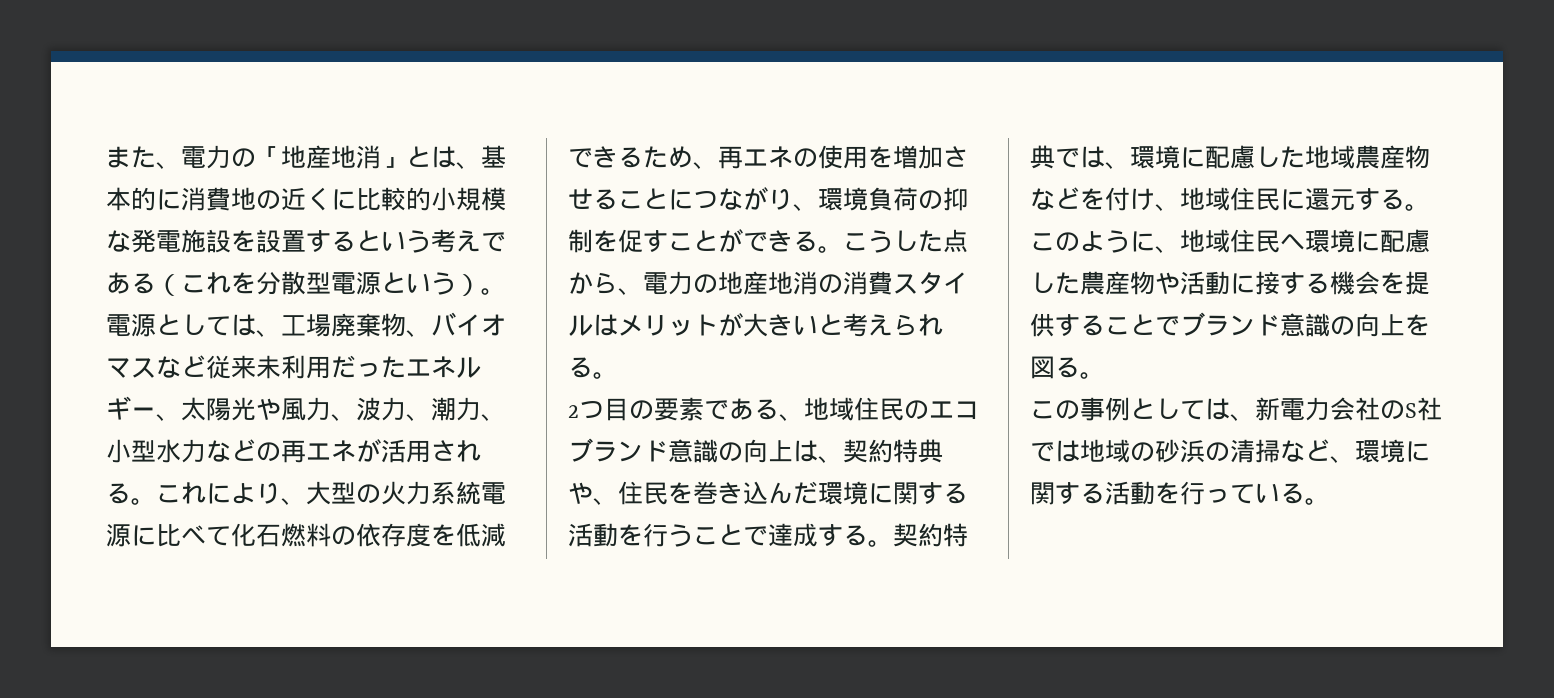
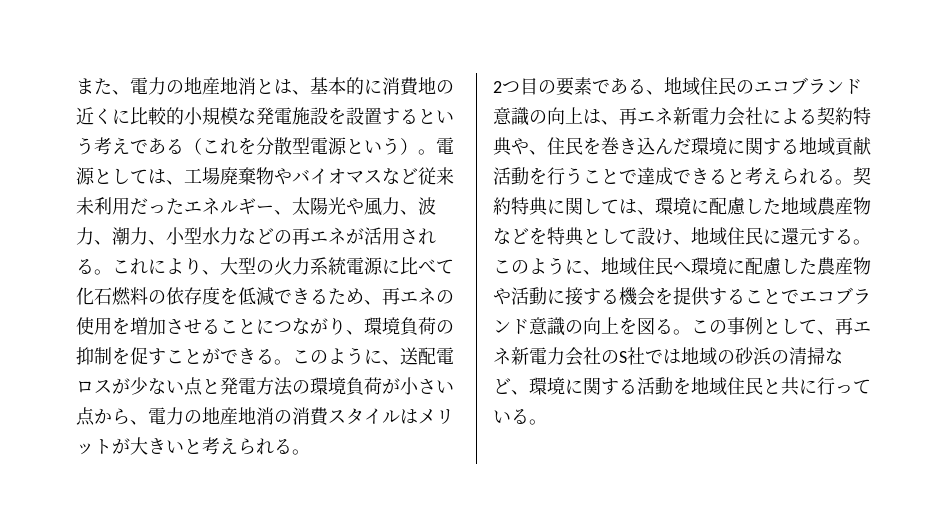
- また、電力の「地産地消」とは、基本的に消費地の近くに比較的小規模な発電施設を設置するという考えである（これを分散型電源という）。
+ また、電力の地産地消とは、基本的に消費地の近くに比較的小規模な発電施設を設置するという考えである（これを分散型電源という）。
- 電源としては、工場廃棄物、バイオマスなど従来未利用だったエネルギー、太陽光や風力、波力、潮力、小型水力などの再エネが活用される。
+ 電源としては、工場廃棄物やバイオマスなど従来未利用だったエネルギー、太陽光や風力、波力、潮力、小型水力などの再エネが活用される。
- こうした点から、電力の地産地消の消費スタイルはメリットが大きいと考えられる。
+ このように、送配電ロスが少ない点と発電方法の環境負荷が小さい点から、電力の地産地消の消費スタイルはメリットが大きいと考えられる。
- 2つ目の要素である、地域住民のエコブランド意識の向上は、契約特典や、住民を巻き込んだ環境に関する活動を行うことで達成する。
+ 2つ目の要素である、地域住民のエコブランド意識の向上は、再エネ新電力会社による契約特典や、住民を巻き込んだ環境に関する地域貢献活動を行うことで達成できると考えられる。
- 契約特典では、環境に配慮した地域農産物などを付け、地域住民に還元する。
+ 契約特典に関しては、環境に配慮した地域農産物などを特典として設け、地域住民に還元する。
- このように、地域住民へ環境に配慮した農産物や活動に接する機会を提供することでブランド意識の向上を図る。
- この事例としては、新電力会社のS社では地域の砂浜の清掃など、環境に関する活動を行っている。
+ このように、地域住民へ環境に配慮した農産物や活動に接する機会を提供することでエコブランド意識の向上を図る。この事例として、再エネ新電力会社のS社では地域の砂浜の清掃など、環境に関する活動を地域住民と共に行っている。

